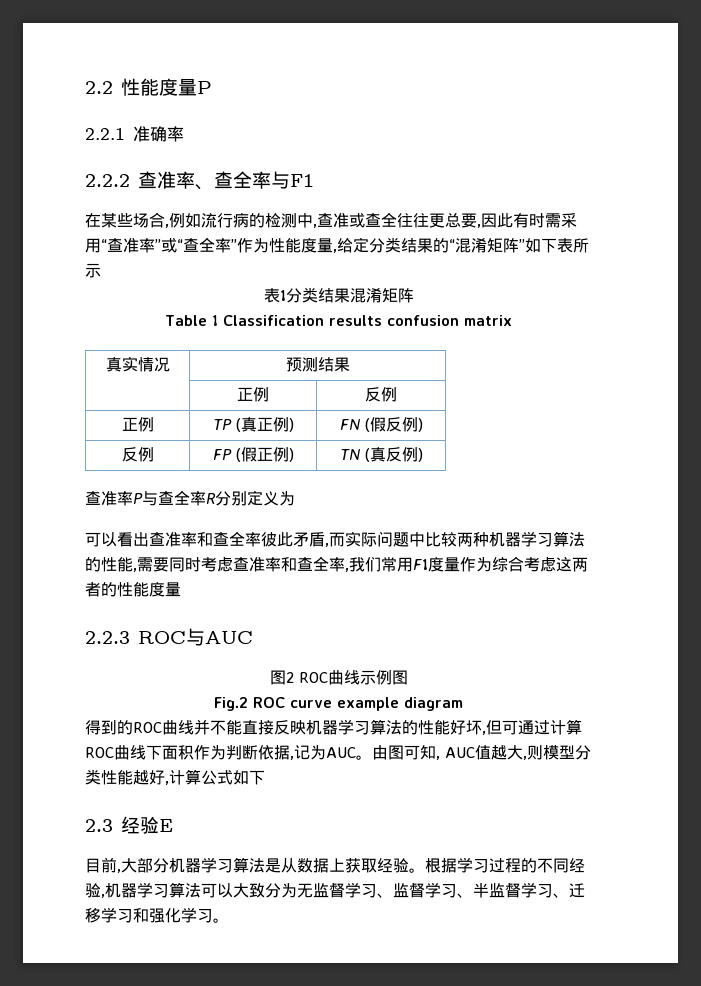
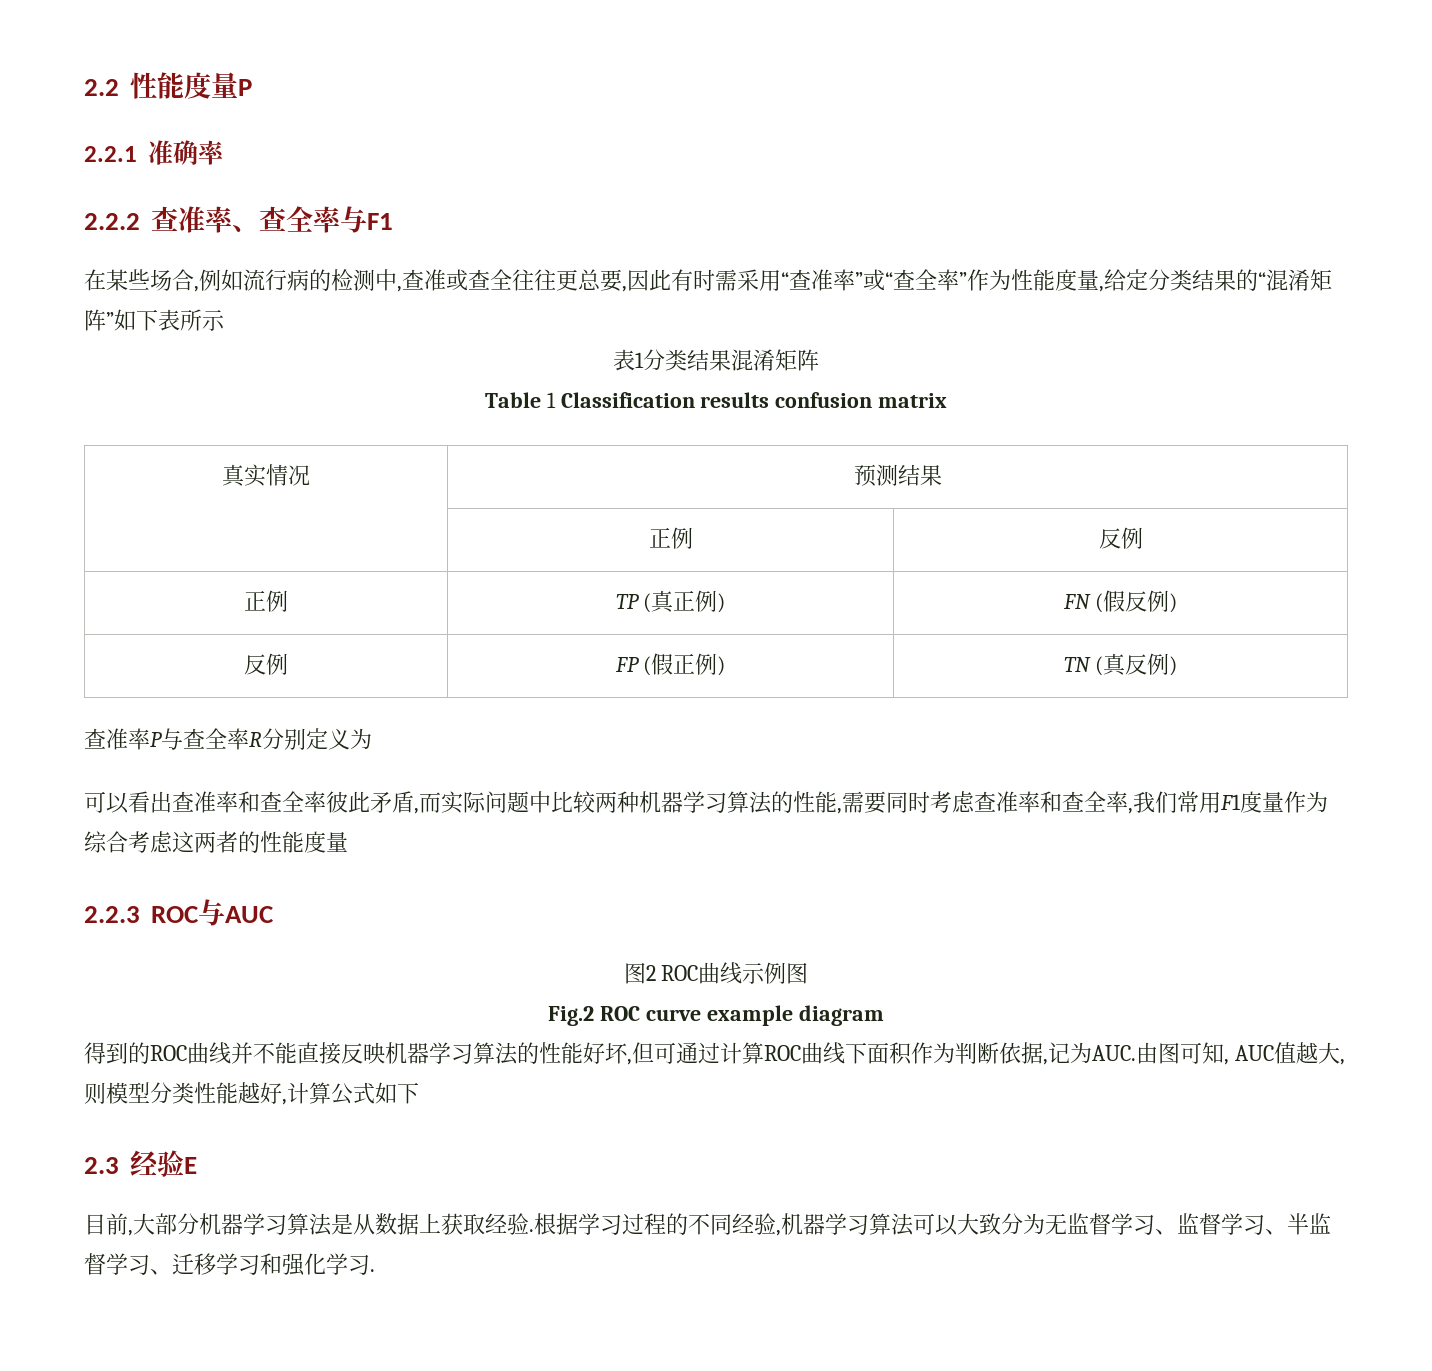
- 得到的ROC曲线并不能直接反映机器学习算法的性能好坏,但可通过计算ROC曲线下面积作为判断依据,记为AUC。由图可知, AUC值越大,则模型分类性能越好,计算公式如下
+ 得到的ROC曲线并不能直接反映机器学习算法的性能好坏,但可通过计算ROC曲线下面积作为判断依据,记为AUC.由图可知, AUC值越大,则模型分类性能越好,计算公式如下
- 目前,大部分机器学习算法是从数据上获取经验。
+ 目前,大部分机器学习算法是从数据上获取经验.
- 根据学习过程的不同经验,机器学习算法可以大致分为无监督学习、监督学习、半监督学习、迁移学习和强化学习。
+ 根据学习过程的不同经验,机器学习算法可以大致分为无监督学习、监督学习、半监督学习、迁移学习和强化学习.

